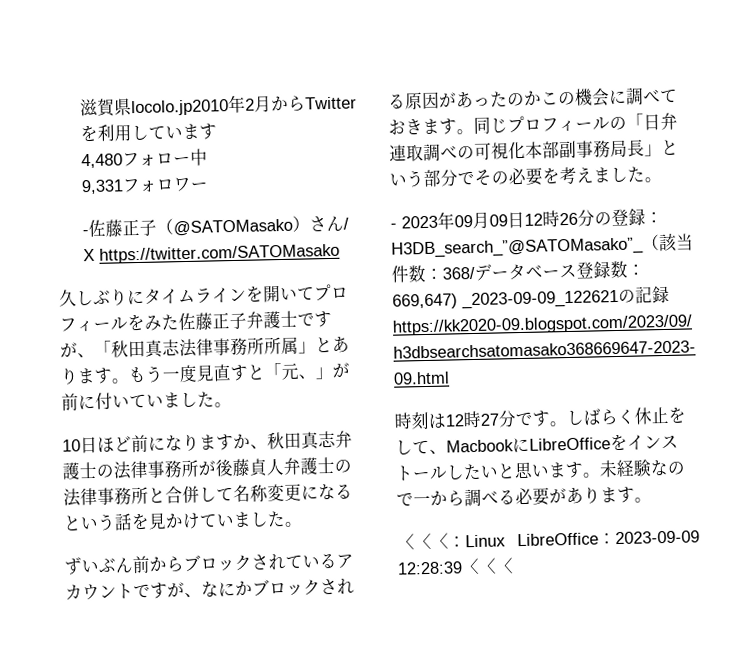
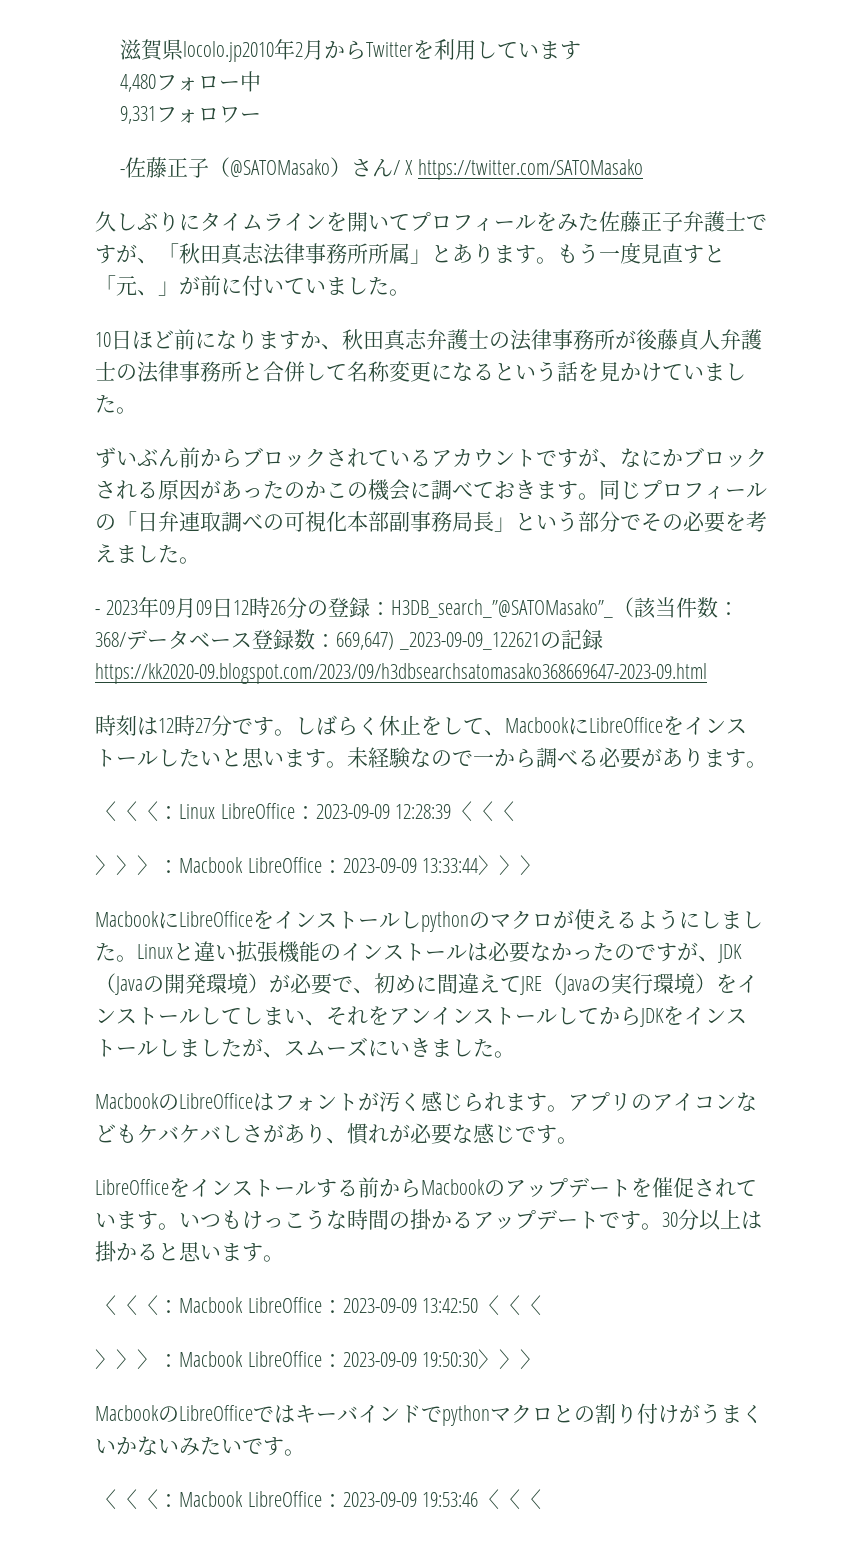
+ 〉〉〉：Macbook LibreOffice：2023-09-09 13:33:44〉〉〉
+ MacbookにLibreOfficeをインストールしpythonのマクロが使えるようにしました。Linuxと違い拡張機能のインストールは必要なかったのですが、JDK（Javaの開発環境）が必要で、初めに間違えてJRE（Javaの実行環境）をインストールしてしまい、それをアンインストールしてからJDKをインストールしましたが、スムーズにいきました。
+ MacbookのLibreOfficeはフォントが汚く感じられます。アプリのアイコンなどもケバケバしさがあり、慣れが必要な感じです。
+ LibreOfficeをインストールする前からMacbookのアップデートを催促されています。いつもけっこうな時間の掛かるアップデートです。30分以上は掛かると思います。
+ 〈〈〈：Macbook LibreOffice：2023-09-09 13:42:50〈〈〈
+ 〉〉〉：Macbook LibreOffice：2023-09-09 19:50:30〉〉〉
+ MacbookのLibreOfficeではキーバインドでpythonマクロとの割り付けがうまくいかないみたいです。
+ 〈〈〈：Macbook LibreOffice：2023-09-09 19:53:46〈〈〈

